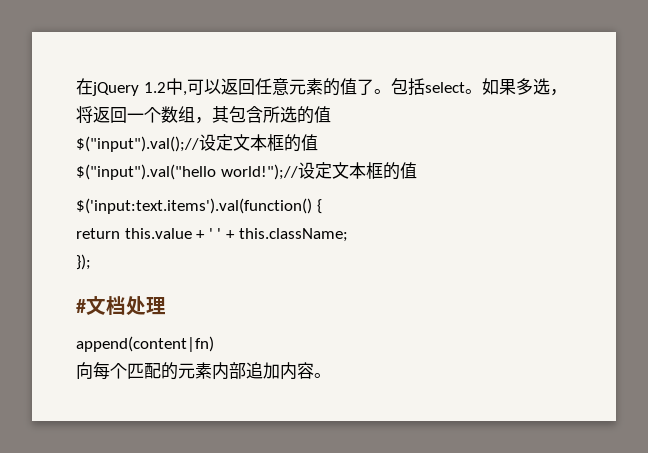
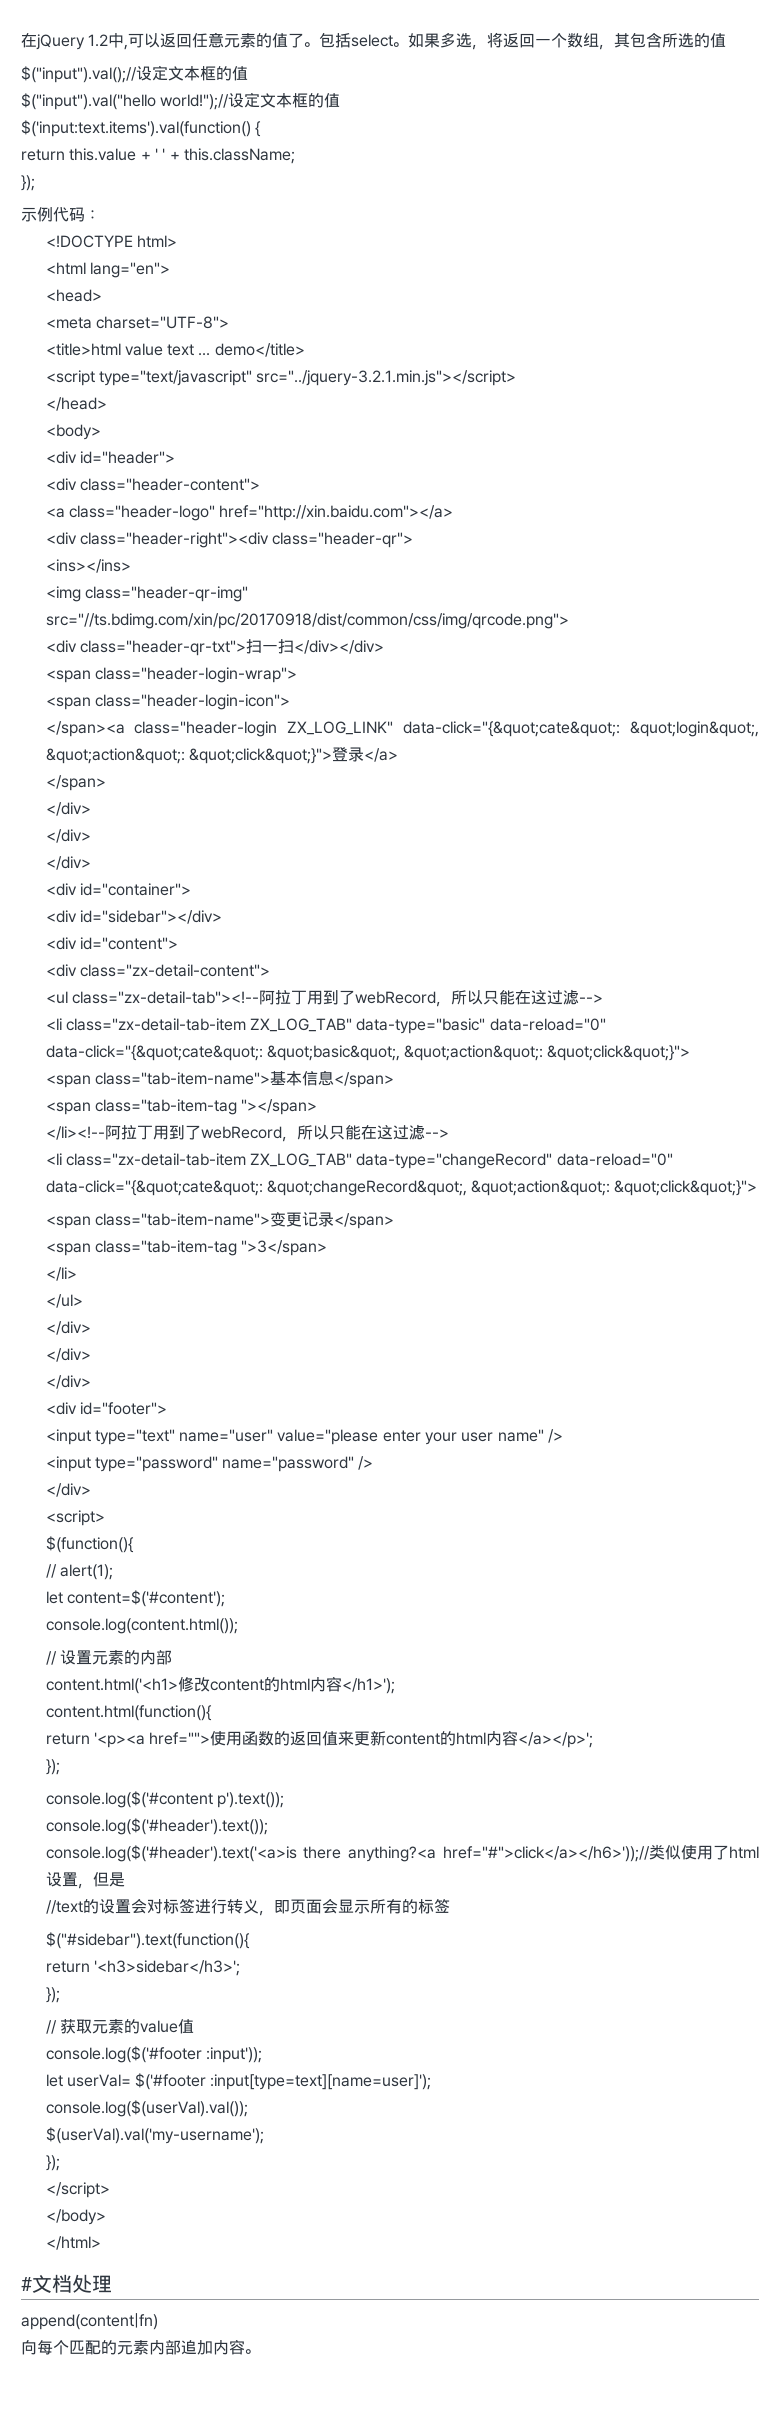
+ 示例代码：
+ <!DOCTYPE html>
+ <html lang="en">
+ <head>
+ <meta charset="UTF-8">
+ <title>html value text ... demo</title>
+ <script type="text/javascript" src="../jquery-3.2.1.min.js"></script>
+ </head>
+ <body>
+ <div id="header">
+ <div class="header-content">
+ <a class="header-logo" href="http://xin.baidu.com"></a>
+ <div class="header-right"><div class="header-qr">
+ <ins></ins>
+ <img class="header-qr-img" src="//ts.bdimg.com/xin/pc/20170918/dist/common/css/img/qrcode.png">
+ <div class="header-qr-txt">扫一扫</div></div>
+ <span class="header-login-wrap">
+ <span class="header-login-icon">
+ </span><a class="header-login ZX_LOG_LINK" data-click="{&quot;cate&quot;: &quot;login&quot;, &quot;action&quot;: &quot;click&quot;}">登录</a>
+ </span>
+ </div>
+ </div>
+ </div>
+ <div id="container">
+ <div id="sidebar"></div>
+ <div id="content">
+ <div class="zx-detail-content">
+ <ul class="zx-detail-tab"><!--阿拉丁用到了webRecord，所以只能在这过滤-->
+ <li class="zx-detail-tab-item ZX_LOG_TAB" data-type="basic" data-reload="0" data-click="{&quot;cate&quot;: &quot;basic&quot;, &quot;action&quot;: &quot;click&quot;}">
+ <span class="tab-item-name">基本信息</span>
+ <span class="tab-item-tag "></span>
+ </li><!--阿拉丁用到了webRecord，所以只能在这过滤-->
+ <li class="zx-detail-tab-item ZX_LOG_TAB" data-type="changeRecord" data-reload="0" data-click="{&quot;cate&quot;: &quot;changeRecord&quot;, &quot;action&quot;: &quot;click&quot;}">
+ <span class="tab-item-name">变更记录</span>
+ <span class="tab-item-tag ">3</span>
+ </li>
+ </ul>
+ </div>
+ </div>
+ </div>
+ <div id="footer">
+ <input type="text" name="user" value="please enter your user name" />
+ <input type="password" name="password" />
+ </div>
+ <script>
+ $(function(){
+ // alert(1);
+ let content=$('#content');
+ console.log(content.html());
+ // 设置元素的内部
+ content.html('<h1>修改content的html内容</h1>');
+ content.html(function(){
+ return '<p><a href="">使用函数的返回值来更新content的html内容</a></p>';
+ });
+ console.log($('#content p').text());
+ console.log($('#header').text());
+ console.log($('#header').text('<a>is there anything?<a href="#">click</a></h6>'));//类似使用了html设置，但是
+ //text的设置会对标签进行转义，即页面会显示所有的标签
+ $("#sidebar").text(function(){
+ return '<h3>sidebar</h3>';
+ });
+ // 获取元素的value值
+ console.log($('#footer :input'));
+ let userVal= $('#footer :input[type=text][name=user]');
+ console.log($(userVal).val());
+ $(userVal).val('my-username');
+ });
+ </script>
+ </body>
+ </html>

